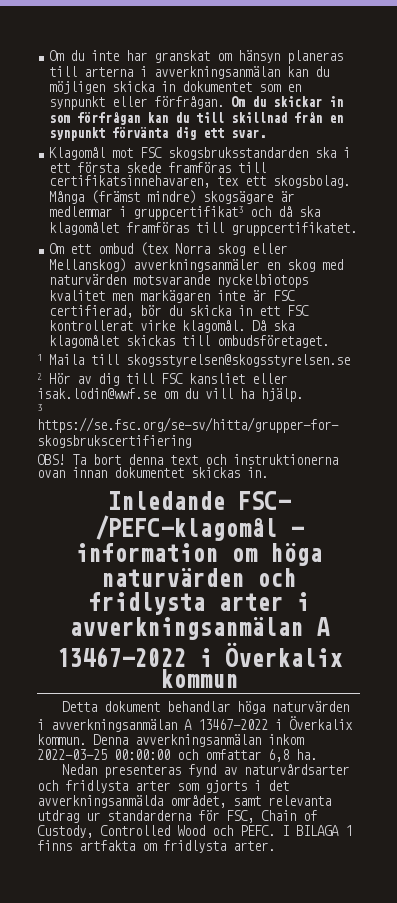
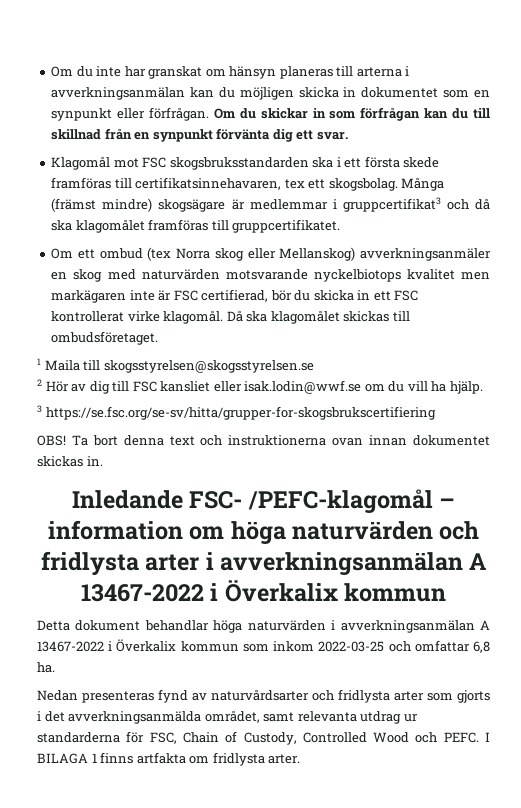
- Detta dokument behandlar höga naturvärden i avverkningsanmälan A 13467-2022 i Överkalix kommun. Denna avverkningsanmälan inkom 2022-03-25 00:00:00 och omfattar 6,8 ha.
+ Detta dokument behandlar höga naturvärden i avverkningsanmälan A 13467-2022 i Överkalix kommun som inkom 2022-03-25 och omfattar 6,8 ha.

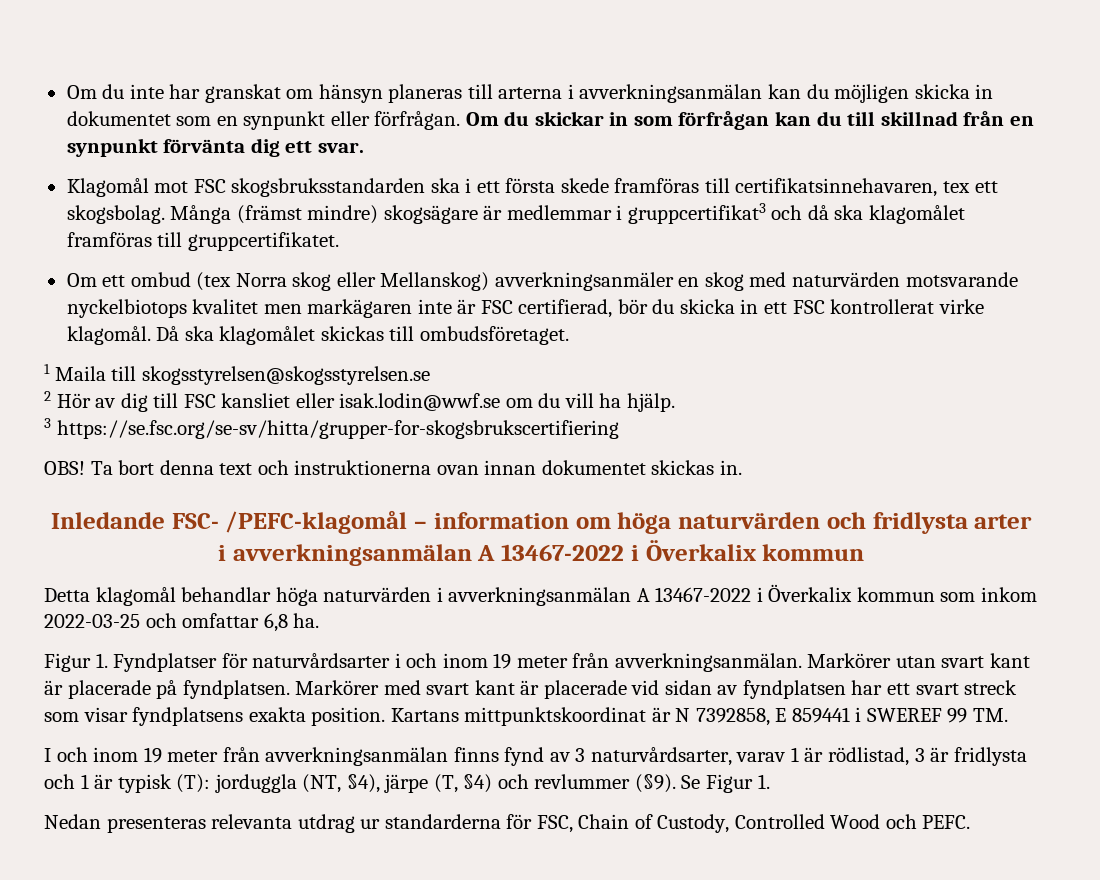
- Detta dokument behandlar höga naturvärden i avverkningsanmälan A 13467-2022 i Överkalix kommun som inkom 2022-03-25 och omfattar 6,8 ha.
+ Detta klagomål behandlar höga naturvärden i avverkningsanmälan A 13467-2022 i Överkalix kommun som inkom 2022-03-25 och omfattar 6,8 ha.
- Nedan presenteras fynd av naturvårdsarter och fridlysta arter som gjorts i det avverkningsanmälda området, samt relevanta utdrag ur standarderna för FSC, Chain of Custody, Controlled Wood och PEFC. I BILAGA 1 finns artfakta om fridlysta arter.
+ Figur 1. Fyndplatser för naturvårdsarter i och inom 19 meter från avverkningsanmälan. Markörer utan svart kant är placerade på fyndplatsen. Markörer med svart kant är placerade vid sidan av fyndplatsen har ett svart streck som visar fyndplatsens exakta position. Kartans mittpunktskoordinat är N 7392858, E 859441 i SWEREF 99 TM.
+ I och inom 19 meter från avverkningsanmälan finns fynd av 3 naturvårdsarter, varav 1 är rödlistad, 3 är fridlysta och 1 är typisk (T): jorduggla (NT, §4), järpe (T, §4) och revlummer (§9). Se Figur 1.
+ Nedan presenteras relevanta utdrag ur standarderna för FSC, Chain of Custody, Controlled Wood och PEFC.

